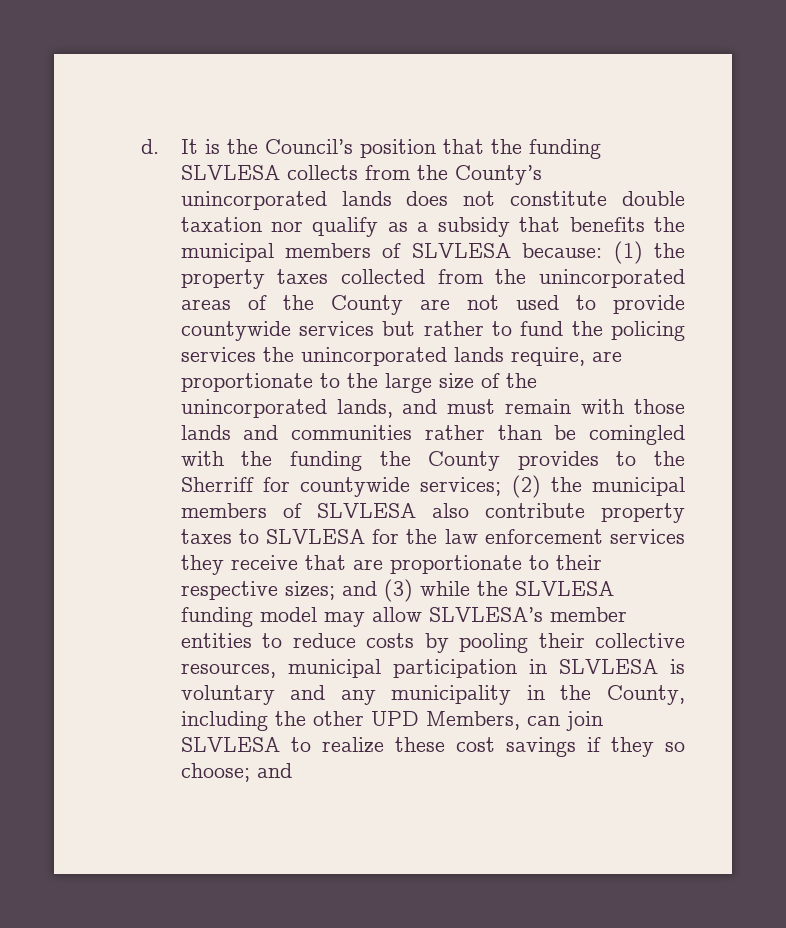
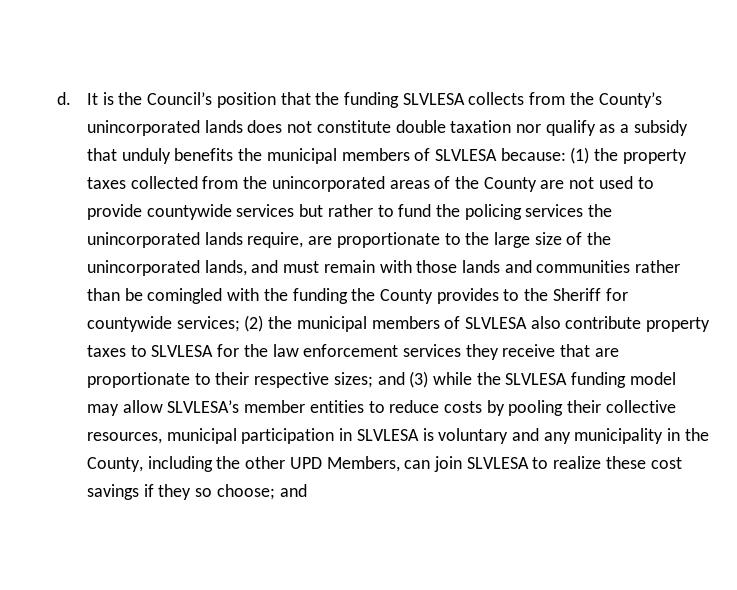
- It is the Council’s position that the funding SLVLESA collects from the County’s unincorporated lands does not constitute double taxation nor qualify as a subsidy that benefits the municipal members of SLVLESA because:
+ It is the Council’s position that the funding SLVLESA collects from the County’s unincorporated lands does not constitute double taxation nor qualify as a subsidy that unduly benefits the municipal members of SLVLESA because:
- (1) the property taxes collected from the unincorporated areas of the County are not used to provide countywide services but rather to fund the policing services the unincorporated lands require, are proportionate to the large size of the unincorporated lands, and must remain with those lands and communities rather than be comingled with the funding the County provides to the Sherriff for countywide services;
+ (1) the property taxes collected from the unincorporated areas of the County are not used to provide countywide services but rather to fund the policing services the unincorporated lands require, are proportionate to the large size of the unincorporated lands, and must remain with those lands and communities rather than be comingled with the funding the County provides to the Sheriff for countywide services;

